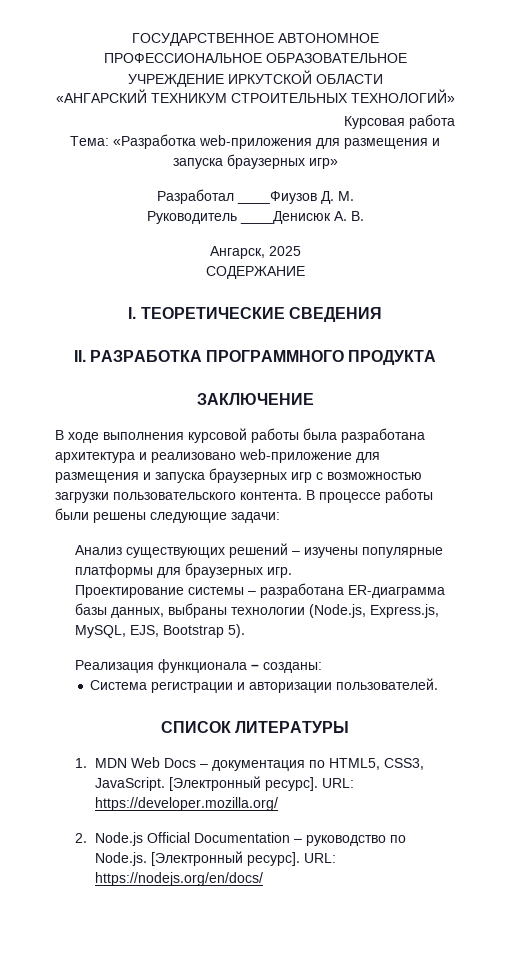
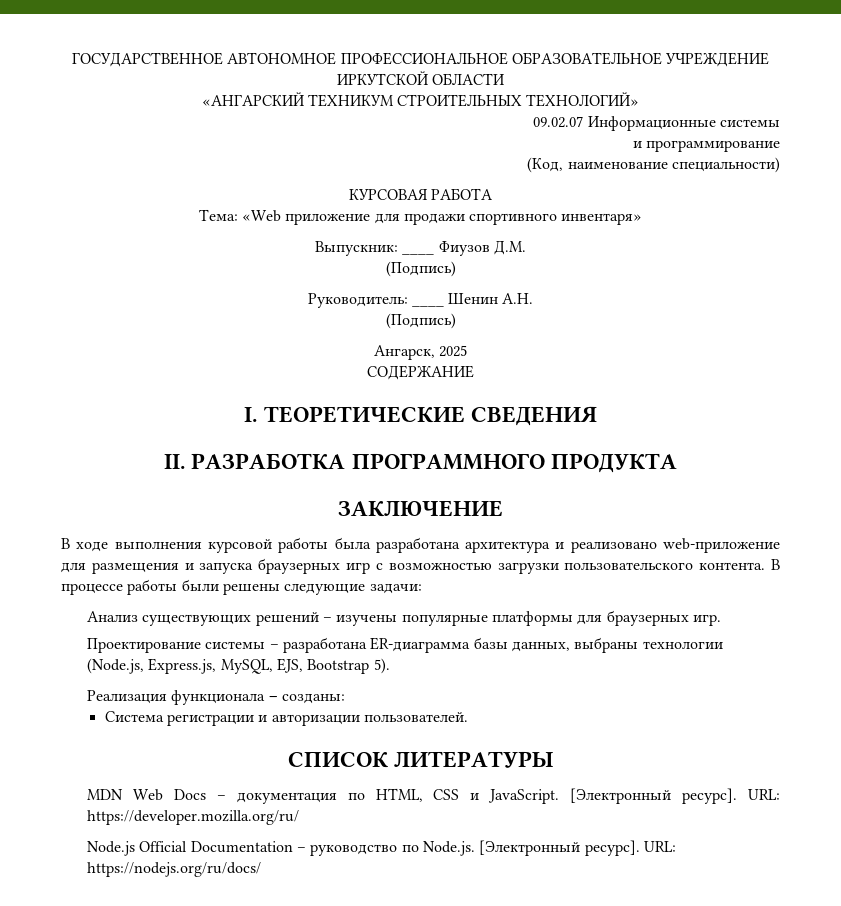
- Курсовая работа
- Тема: «Разработка web-приложения для размещения и запуска браузерных игр»
- Разработал ____Фиузов Д. М.
- Руководитель ____Денисюк А. В.
+ 09.02.07 Информационные системы
+ и программирование
+ (Код, наименование специальности)
+ КУРСОВАЯ РАБОТА
+ Тема: «Web приложение для продажи спортивного инвентаря»
+ Выпускник: ____ Фиузов Д.М.
+ (Подпись)
+ Руководитель: ____ Шенин А.Н.
+ (Подпись)
- 1. MDN Web Docs – документация по HTML5, CSS3, JavaScript.
+ MDN Web Docs – документация по HTML, CSS и JavaScript.
- URL: https://developer.mozilla.org/
- 2. Node.js Official Documentation – руководство по Node.js. [Электронный ресурс].
+ URL: https://developer.mozilla.org/ru/
+ Node.js Official Documentation – руководство по Node.js. [Электронный ресурс].
- URL: https://nodejs.org/en/docs/
+ URL: https://nodejs.org/ru/docs/

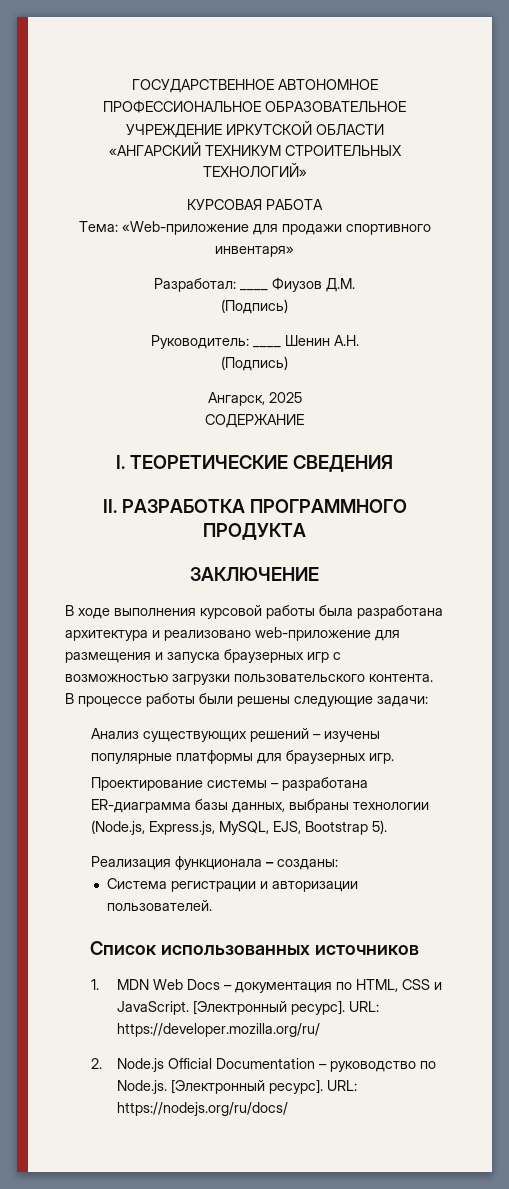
- 09.02.07 Информационные системы
- и программирование
- (Код, наименование специальности)
- Тема: «Web приложение для продажи спортивного инвентаря»
+ Тема: «Web-приложение для продажи спортивного инвентаря»
- Выпускник: ____ Фиузов Д.М.
+ Разработал: ____ Фиузов Д.М.
- СПИСОК ЛИТЕРАТУРЫ
- MDN Web Docs – документация по HTML, CSS и JavaScript.
+ Список использованных источников
+ 1. MDN Web Docs – документация по HTML, CSS и JavaScript.
- Node.js Official Documentation – руководство по Node.js. [Электронный ресурс].
+ 2. Node.js Official Documentation – руководство по Node.js. [Электронный ресурс].

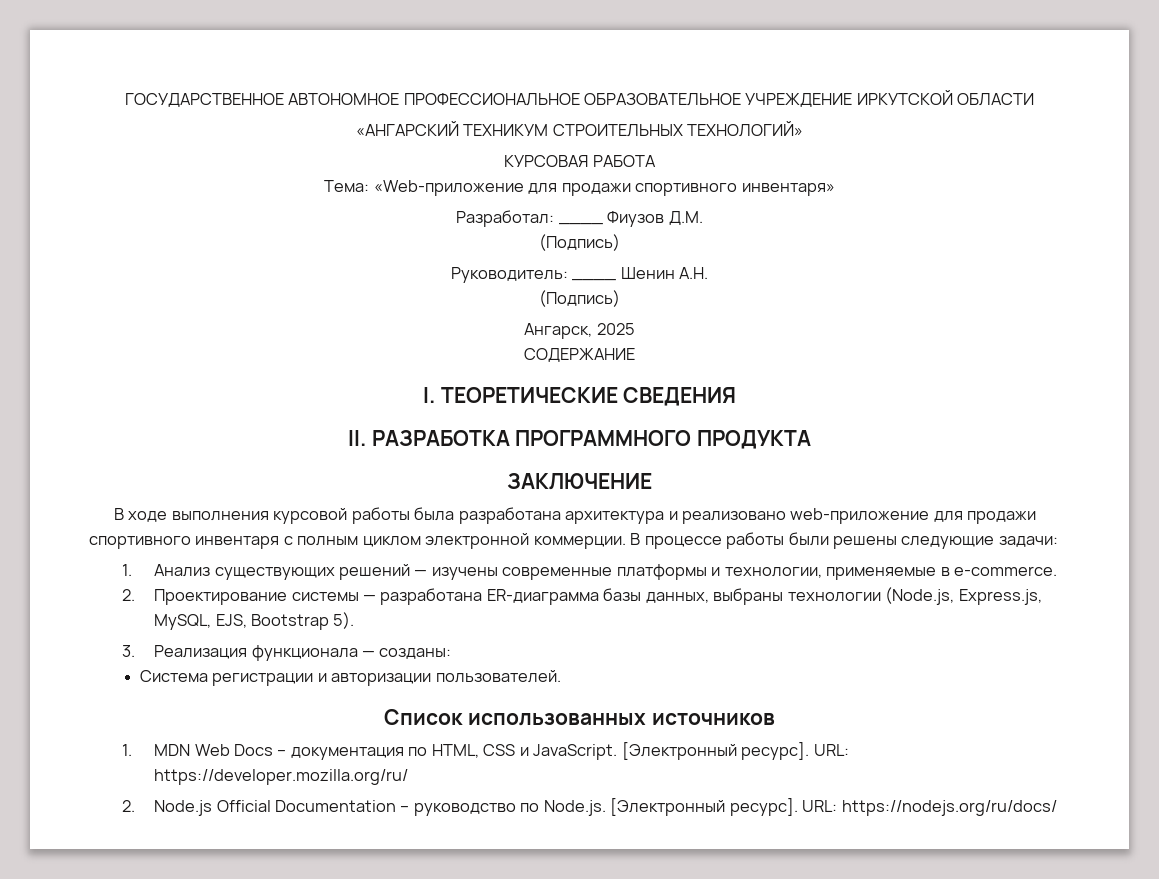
- В ходе выполнения курсовой работы была разработана архитектура и реализовано web-приложение для размещения и запуска браузерных игр с возможностью загрузки пользовательского контента.
+ В ходе выполнения курсовой работы была разработана архитектура и реализовано web-приложение для продажи спортивного инвентаря с полным циклом электронной коммерции.
- Анализ существующих решений – изучены популярные платформы для браузерных игр.
- Проектирование системы – разработана ER-диаграмма базы данных, выбраны технологии (Node.js, Express.js, MySQL, EJS, Bootstrap 5).
+ 1. Анализ существующих решений — изучены современные платформы и технологии, применяемые в e-commerce.
+ 2. Проектирование системы — разработана ER-диаграмма базы данных, выбраны технологии (Node.js, Express.js, MySQL, EJS, Bootstrap 5).
- Реализация функционала – созданы:
+ 3. Реализация функционала — созданы:

